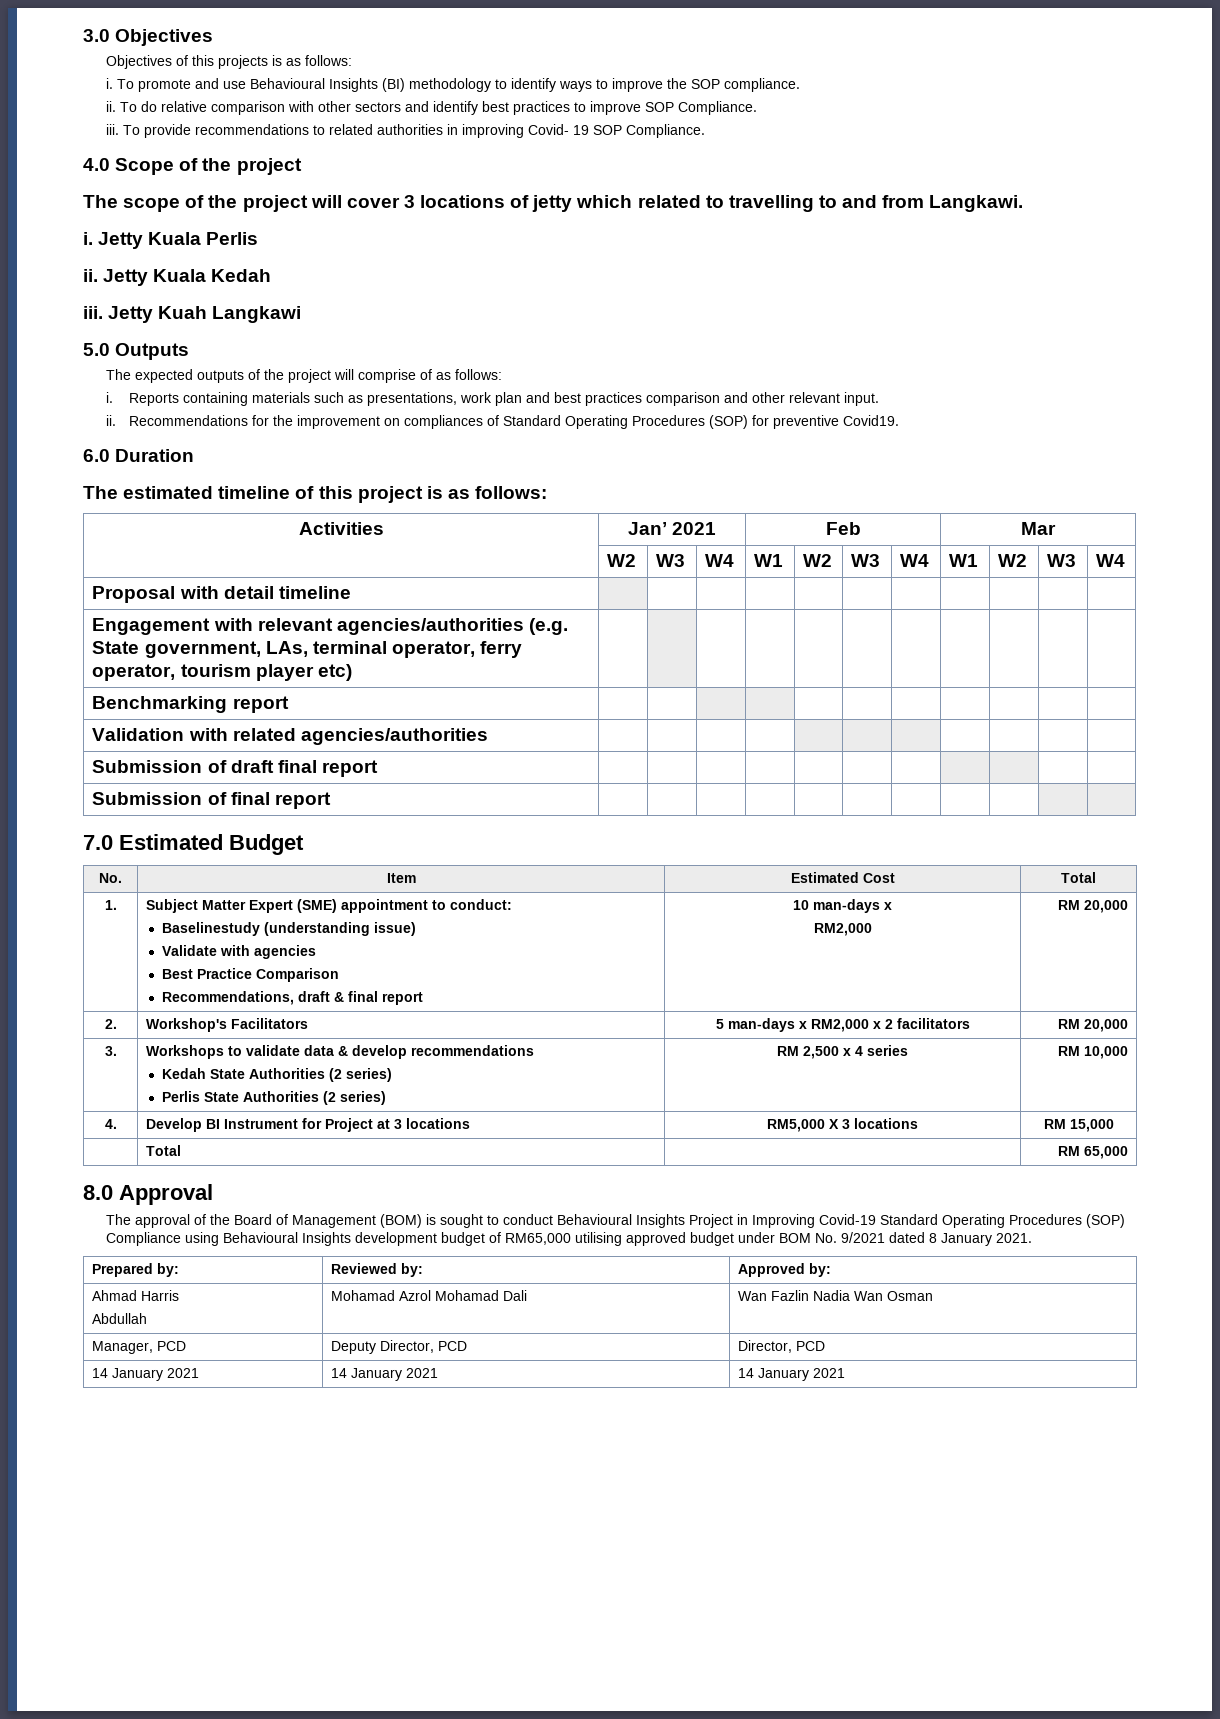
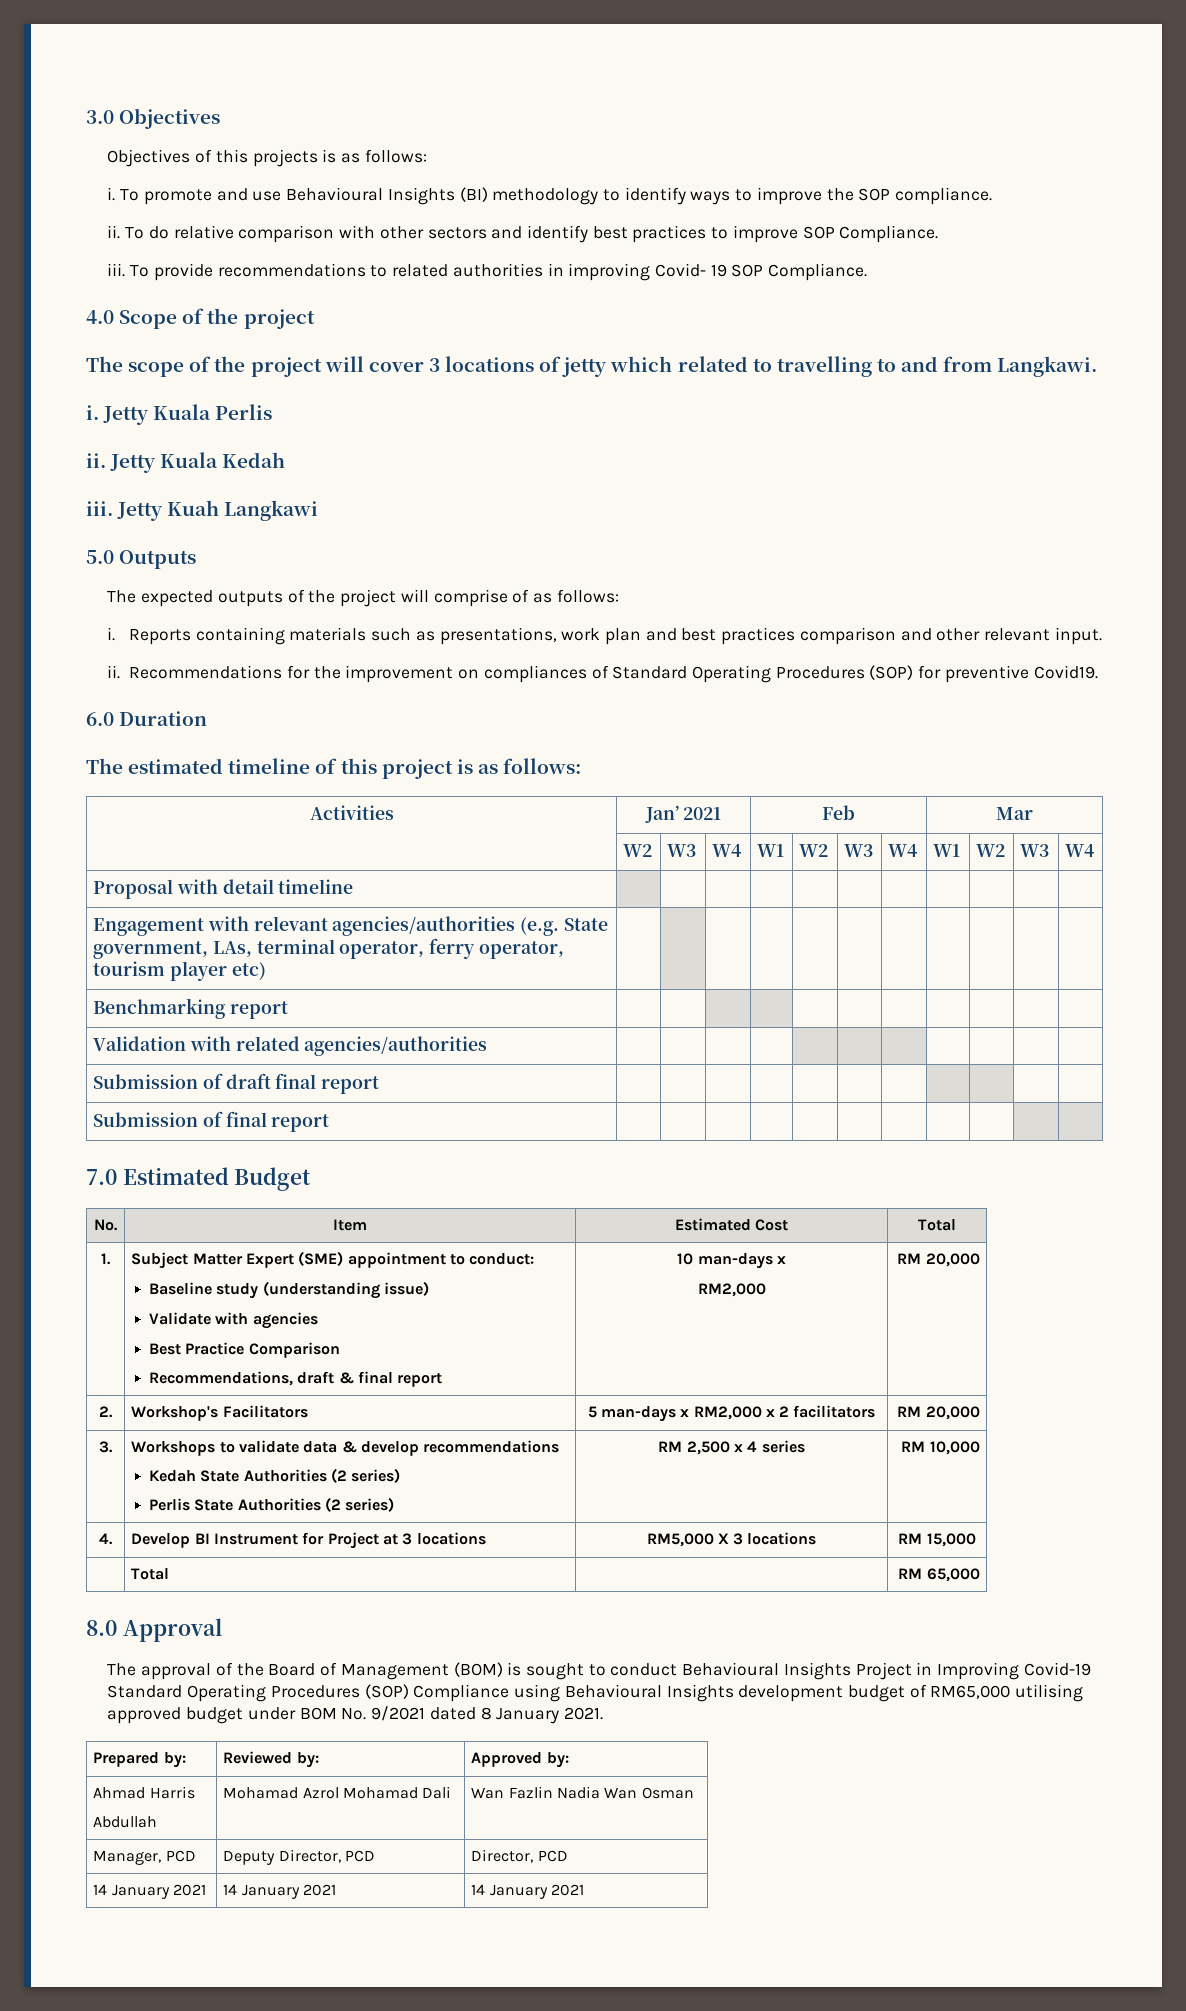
  1. | Subject Matter Expert (SME) appointment to conduct:
- Baselinestudy (understanding issue)
+ Baseline study (understanding issue)

